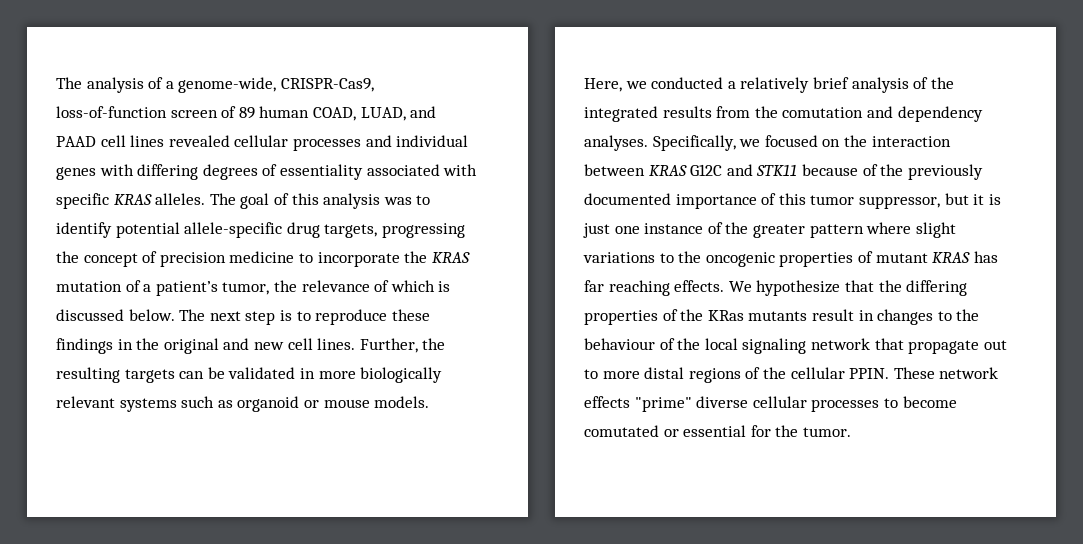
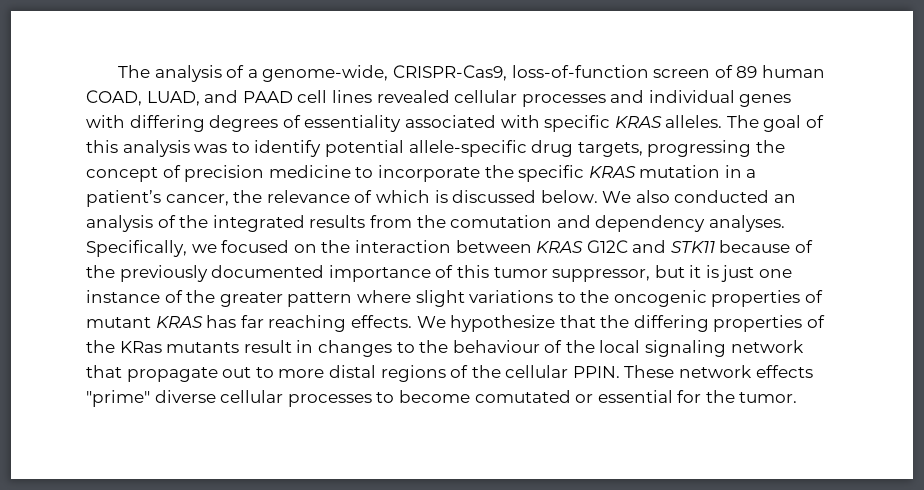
- The goal of this analysis was to identify potential allele-specific drug targets, progressing the concept of precision medicine to incorporate the KRAS mutation of a patient’s tumor, the relevance of which is discussed below.
+ The goal of this analysis was to identify potential allele-specific drug targets, progressing the concept of precision medicine to incorporate the specific KRAS mutation in a patient’s cancer, the relevance of which is discussed below.
- The next step is to reproduce these findings in the original and new cell lines. Further, the resulting targets can be validated in more biologically relevant systems such as organoid or mouse models.
- Here, we conducted a relatively brief analysis of the integrated results from the comutation and dependency analyses.
+ We also conducted an analysis of the integrated results from the comutation and dependency analyses.

